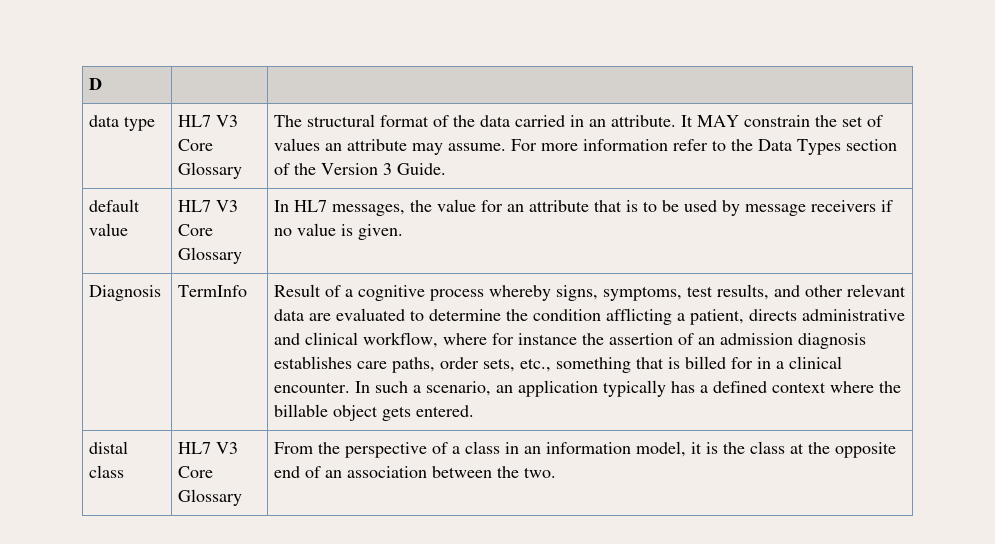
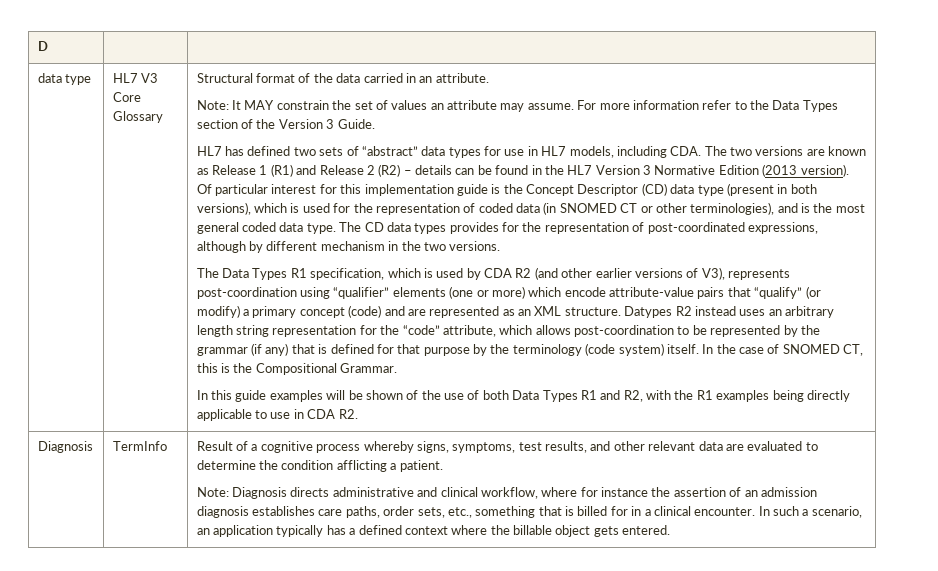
- The structural format of the data carried in an attribute. It MAY constrain the set of values an attribute may assume.
+ Structural format of the data carried in an attribute.
+ Note: It MAY constrain the set of values an attribute may assume.
- default value | HL7 V3 Core Glossary | In HL7 messages, the value for an attribute that is to be used by message receivers if no value is given.
+ HL7 has defined two sets of “abstract” data types for use in HL7 models, including CDA. The two versions are known as Release 1 (R1) and Release 2 (R2) – details can be found in the HL7 Version 3 Normative Edition (2013 version). Of particular interest for this implementation guide is the Concept Descriptor (CD) data type (present in both versions), which is used for the representation of coded data (in SNOMED CT or other terminologies), and is the most general coded data type. The CD data types provides for the representation of post-coordinated expressions, although by different mechanism in the two versions.
+ The Data Types R1 specification, which is used by CDA R2 (and other earlier versions of V3), represents post-coordination using “qualifier” elements (one or more) which encode attribute-value pairs that “qualify” (or modify) a primary concept (code) and are represented as an XML structure. Datypes R2 instead uses an arbitrary length string representation for the “code” attribute, which allows post-coordination to be represented by the grammar (if any) that is defined for that purpose by the terminology (code system) itself. In the case of SNOMED CT, this is the Compositional Grammar.
+ In this guide examples will be shown of the use of both Data Types R1 and R2, with the R1 examples being directly applicable to use in CDA R2.
- Result of a cognitive process whereby signs, symptoms, test results, and other relevant data are evaluated to determine the condition afflicting a patient, directs administrative and clinical workflow, where for instance the assertion of an admission diagnosis establishes care paths, order sets, etc., something that is billed for in a clinical encounter.
+ Result of a cognitive process whereby signs, symptoms, test results, and other relevant data are evaluated to determine the condition afflicting a patient.
+ Note: Diagnosis directs administrative and clinical workflow, where for instance the assertion of an admission diagnosis establishes care paths, order sets, etc., something that is billed for in a clinical encounter.
- distal class | HL7 V3 Core Glossary | From the perspective of a class in an information model, it is the class at the opposite end of an association between the two.

